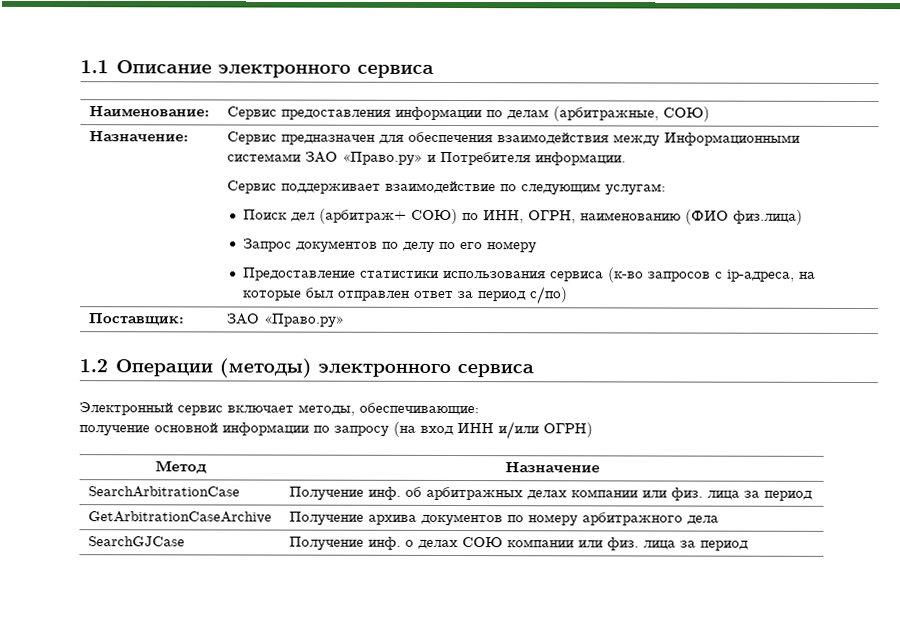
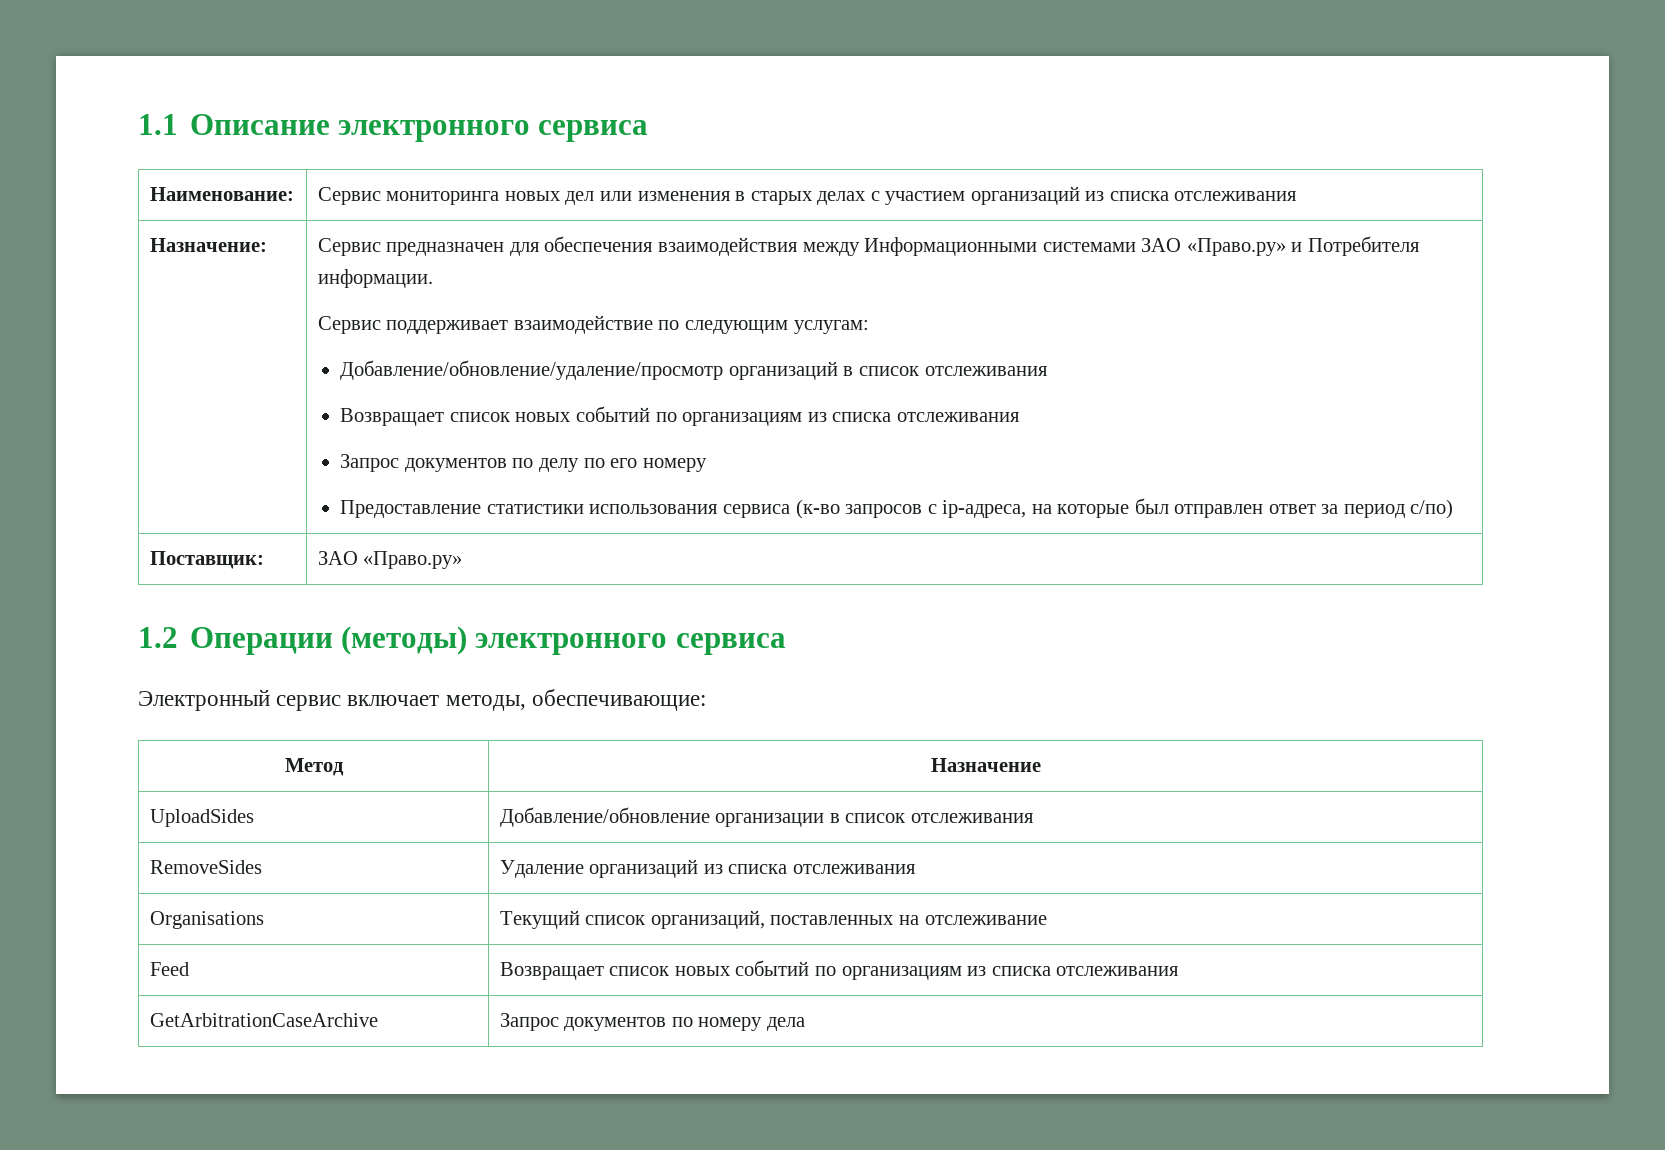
- Наименование: | Сервис предоставления информации по делам (арбитражные, СОЮ)
+ Наименование: | Сервис мониторинга новых дел или изменения в старых делах с участием организаций из списка отслеживания
- Поиск дел (арбитраж+ СОЮ) по ИНН, ОГРН, наименованию (ФИО физ.лица)
+ Добавление/обновление/удаление/просмотр организаций в список отслеживания
+ Возвращает список новых событий по организациям из списка отслеживания
- получение основной информации по запросу (на вход ИНН и/или ОГРН)
  Метод | Назначение
- SearchArbitrationCase | Получение инф. об арбитражных делах компании или физ. лица за период
+ UploadSides | Добавление/обновление организации в список отслеживания
+ RemoveSides | Удаление организаций из списка отслеживания
+ Organisations | Текущий список организаций, поставленных на отслеживание
+ Feed | Возвращает список новых событий по организациям из списка отслеживания
- GetArbitrationCaseArchive | Получение архива документов по номеру арбитражного дела
+ GetArbitrationCaseArchive | Запрос документов по номеру дела
- SearchGJCase | Получение инф. о делах СОЮ компании или физ. лица за период

